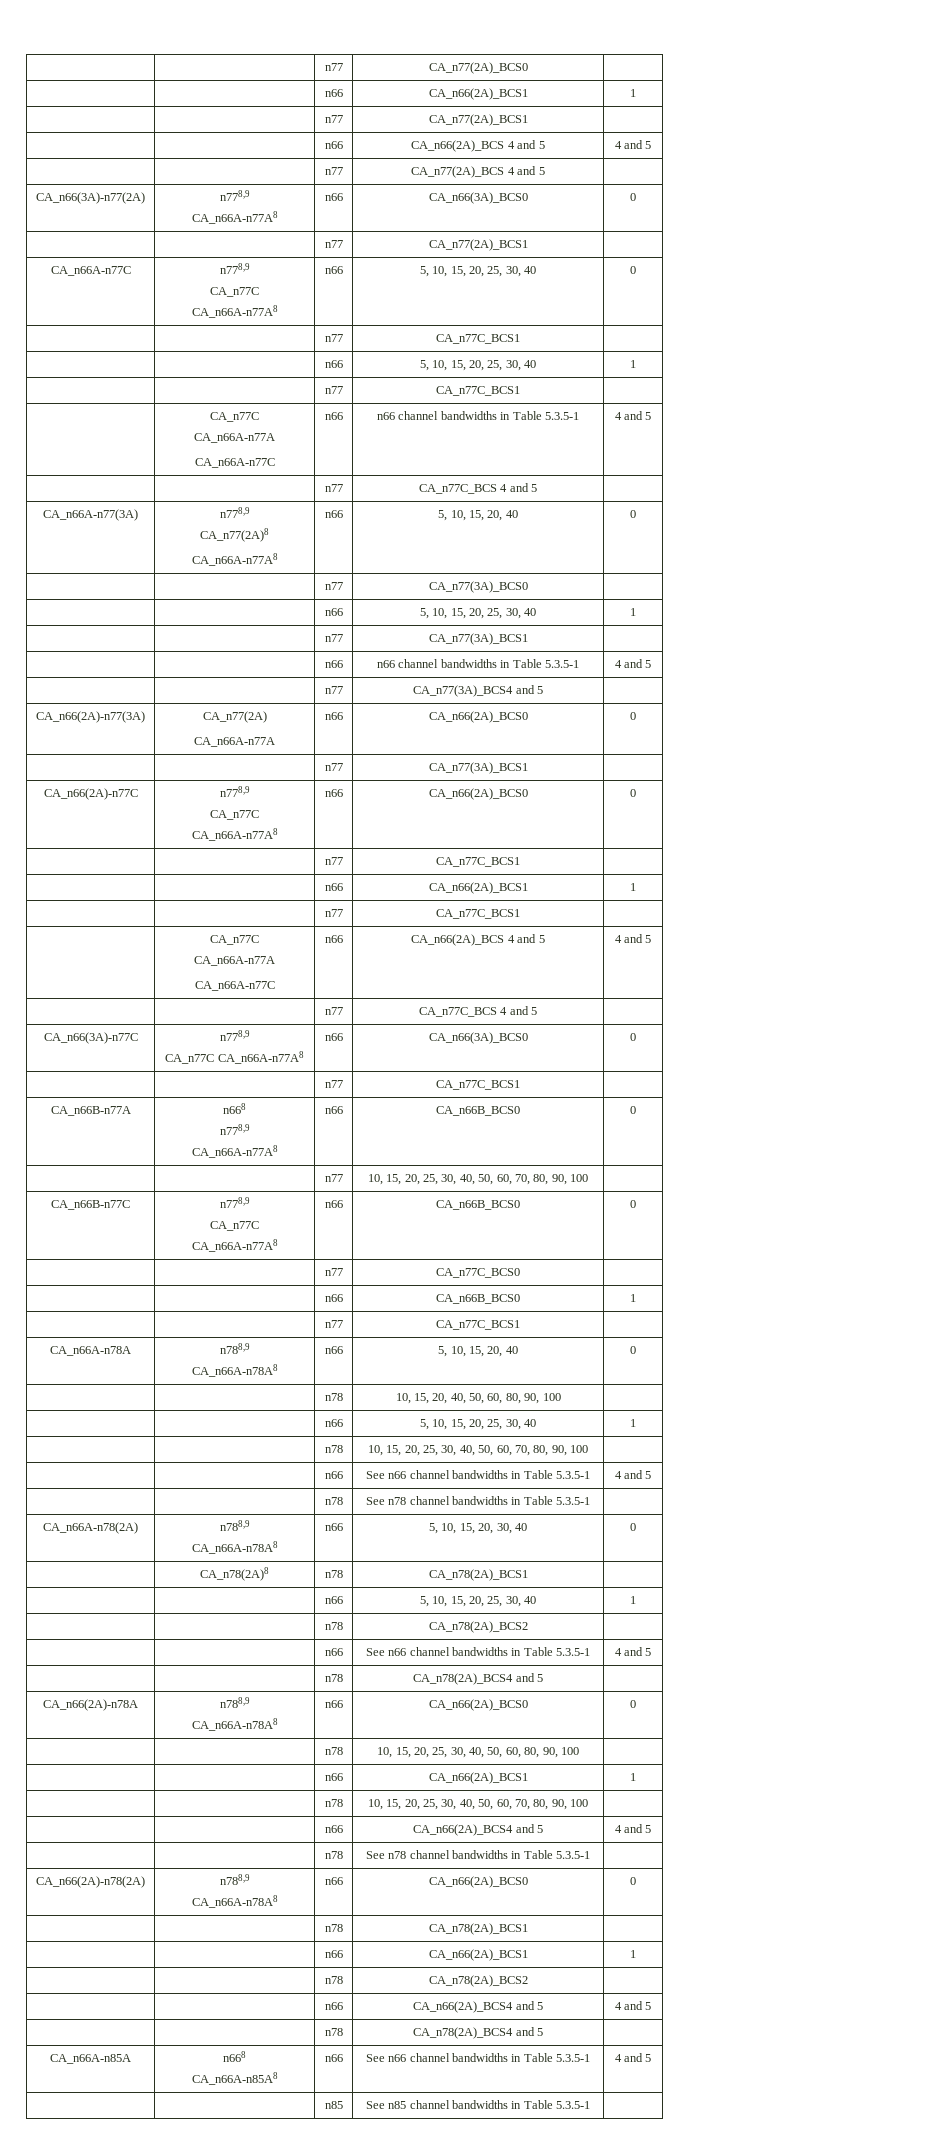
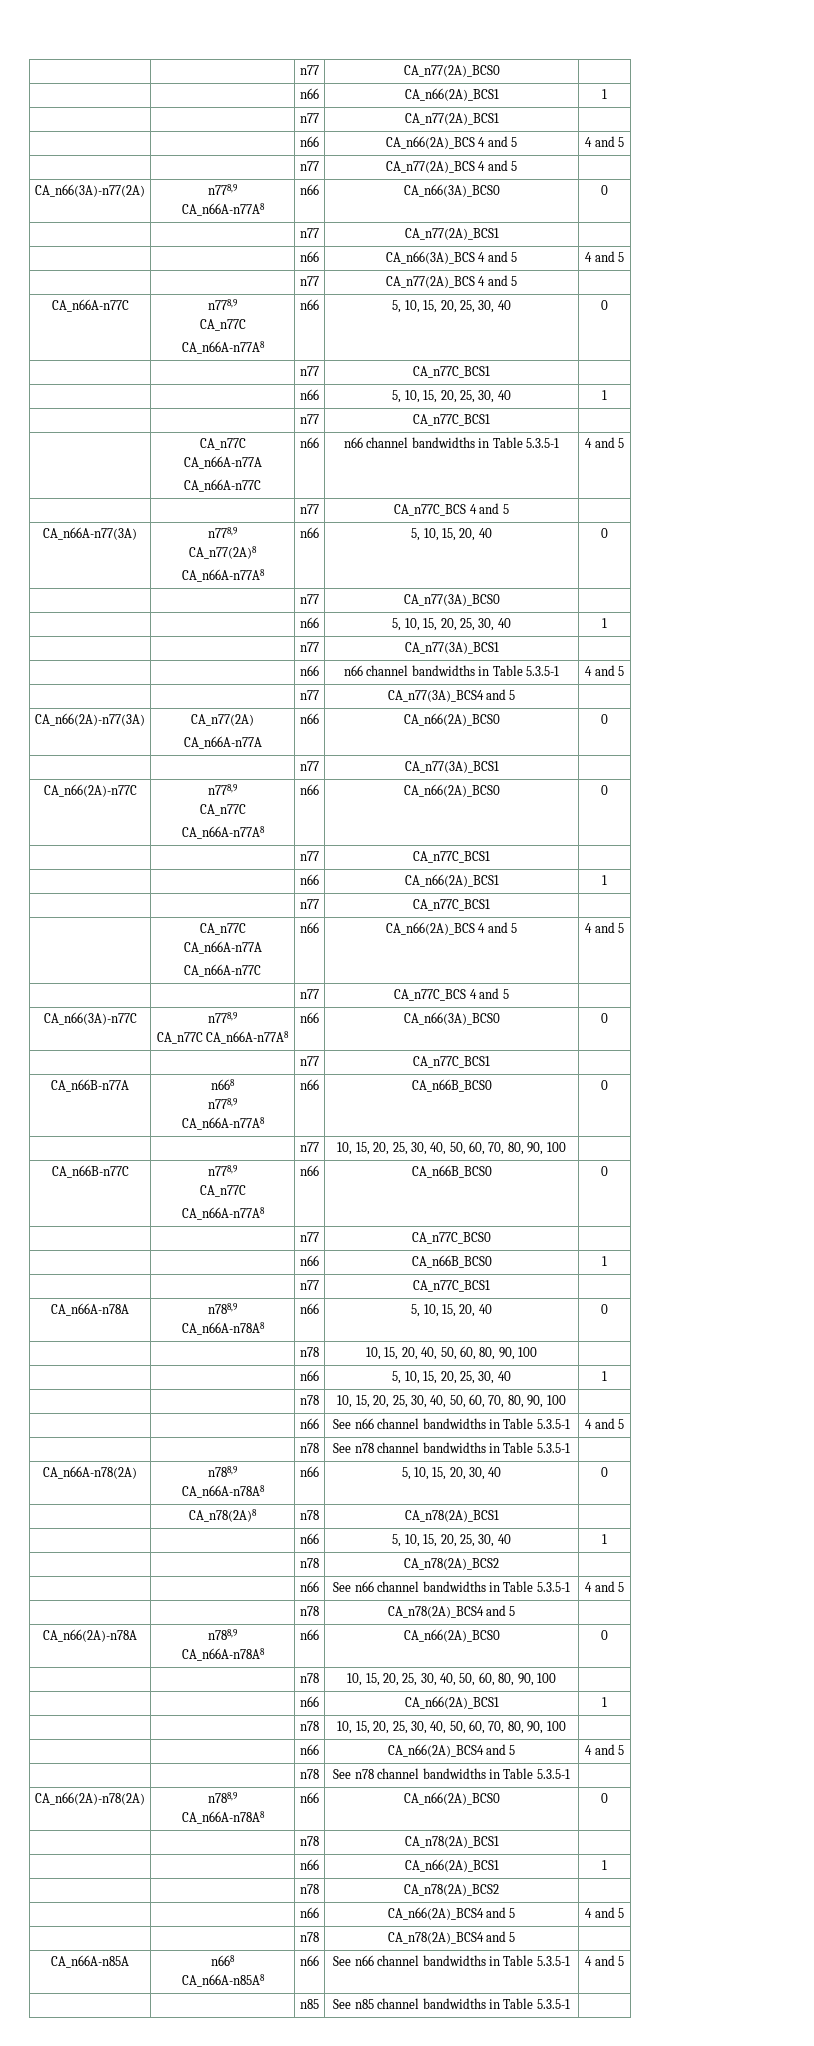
+ | | n66 | CA_n66(3A)_BCS 4 and 5 | 4 and 5
+ | | n77 | CA_n77(2A)_BCS 4 and 5 |

